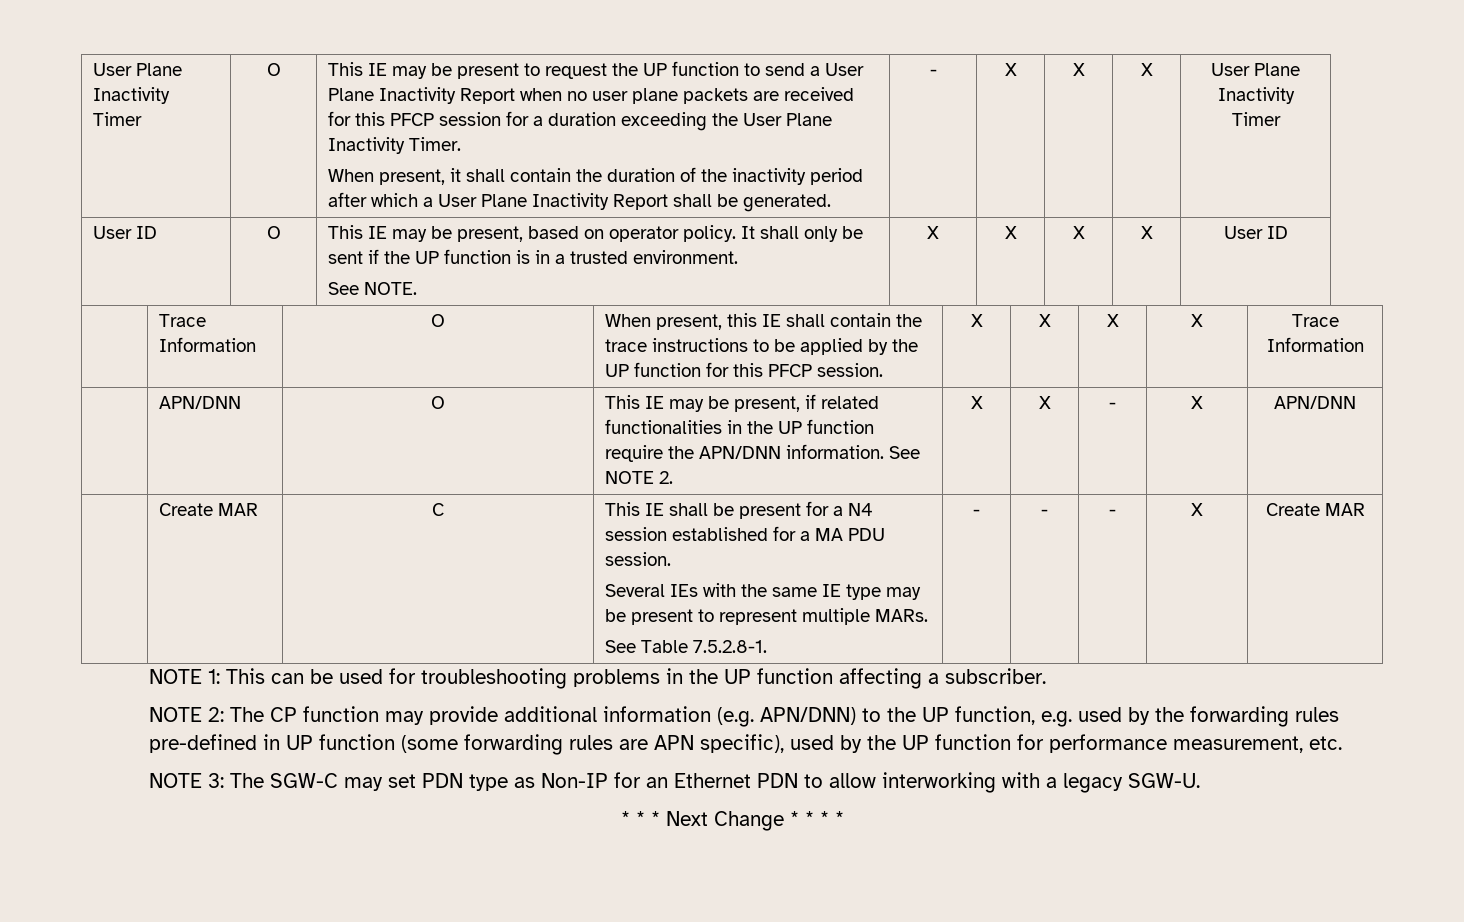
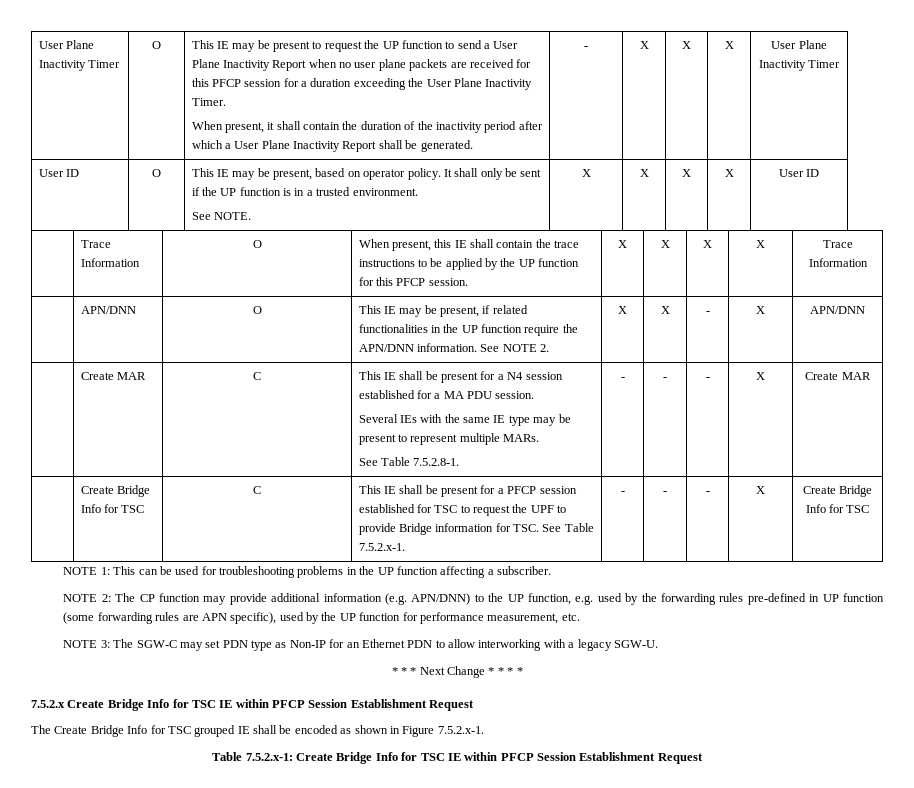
+ | Create Bridge Info for TSC | C | This IE shall be present for a PFCP session established for TSC to request the UPF to provide Bridge information for TSC. See Table 7.5.2.x-1. | - | - | - | X | Create Bridge Info for TSC
+ 7.5.2.x Create Bridge Info for TSC IE within PFCP Session Establishment Request
+ The Create Bridge Info for TSC grouped IE shall be encoded as shown in Figure 7.5.2.x-1.
+ Table 7.5.2.x-1: Create Bridge Info for TSC IE within PFCP Session Establishment Request

